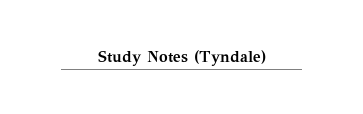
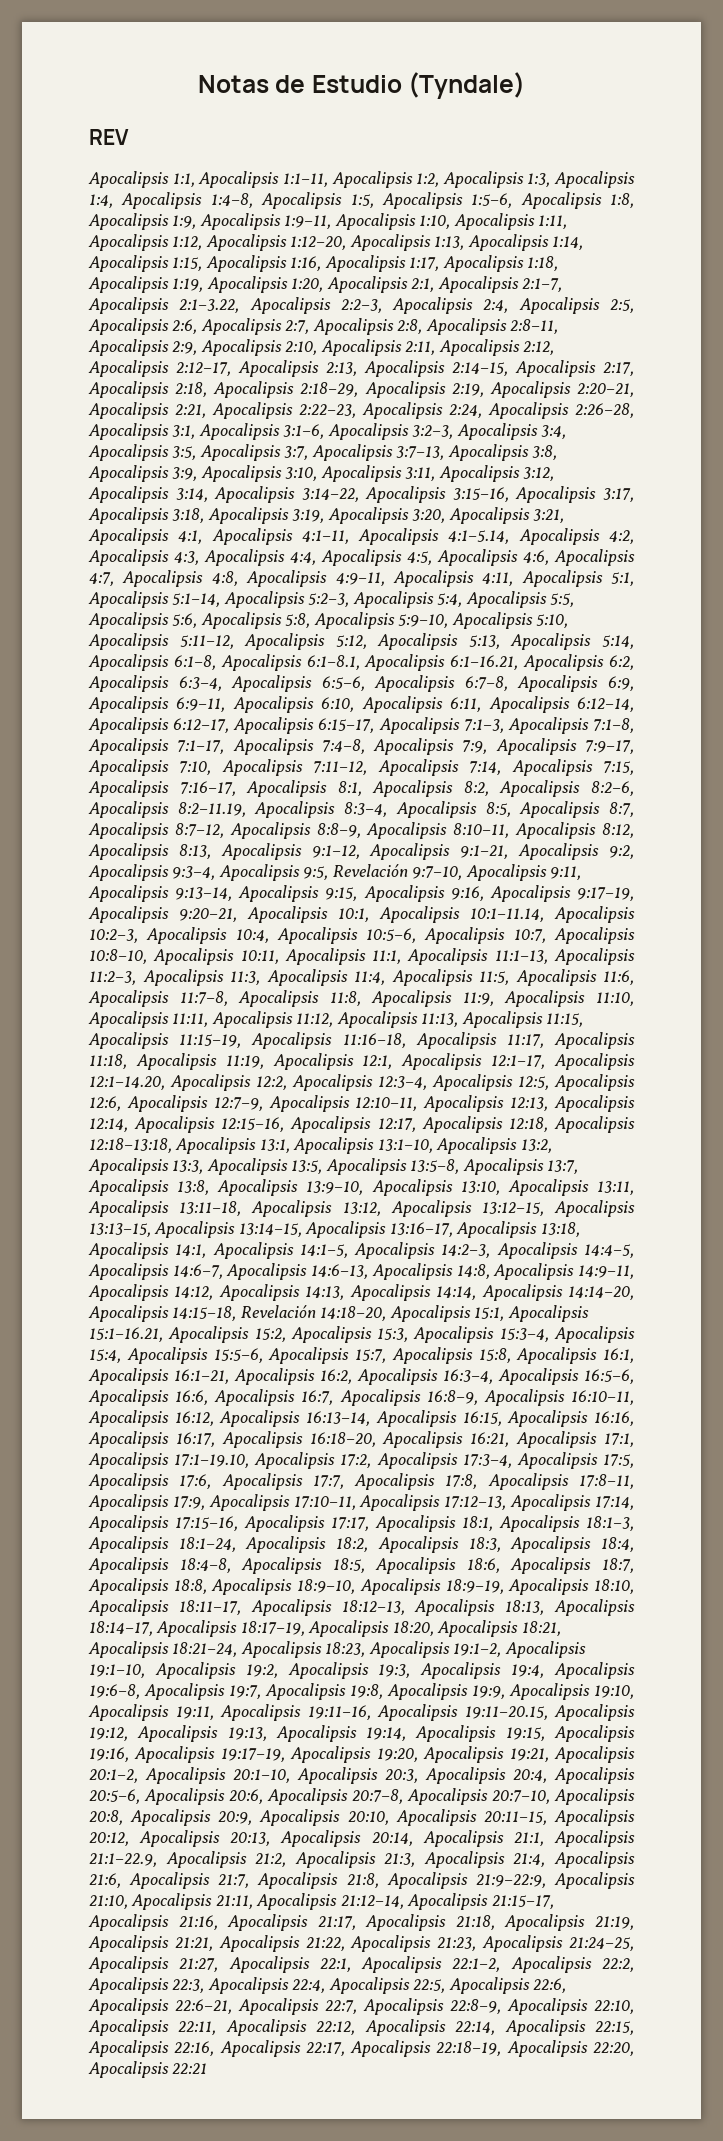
- Study Notes (Tyndale)
+ Notas de Estudio (Tyndale)
+ REV
+ Apocalipsis 1:1, Apocalipsis 1:1–11, Apocalipsis 1:2, Apocalipsis 1:3, Apocalipsis 1:4, Apocalipsis 1:4–8, Apocalipsis 1:5, Apocalipsis 1:5–6, Apocalipsis 1:8, Apocalipsis 1:9, Apocalipsis 1:9–11, Apocalipsis 1:10, Apocalipsis 1:11, Apocalipsis 1:12, Apocalipsis 1:12–20, Apocalipsis 1:13, Apocalipsis 1:14, Apocalipsis 1:15, Apocalipsis 1:16, Apocalipsis 1:17, Apocalipsis 1:18, Apocalipsis 1:19, Apocalipsis 1:20, Apocalipsis 2:1, Apocalipsis 2:1–7, Apocalipsis 2:1–3.22, Apocalipsis 2:2–3, Apocalipsis 2:4, Apocalipsis 2:5, Apocalipsis 2:6, Apocalipsis 2:7, Apocalipsis 2:8, Apocalipsis 2:8–11, Apocalipsis 2:9, Apocalipsis 2:10, Apocalipsis 2:11, Apocalipsis 2:12, Apocalipsis 2:12–17, Apocalipsis 2:13, Apocalipsis 2:14–15, Apocalipsis 2:17, Apocalipsis 2:18, Apocalipsis 2:18–29, Apocalipsis 2:19, Apocalipsis 2:20–21, Apocalipsis 2:21, Apocalipsis 2:22–23, Apocalipsis 2:24, Apocalipsis 2:26–28, Apocalipsis 3:1, Apocalipsis 3:1–6, Apocalipsis 3:2–3, Apocalipsis 3:4, Apocalipsis 3:5, Apocalipsis 3:7, Apocalipsis 3:7–13, Apocalipsis 3:8, Apocalipsis 3:9, Apocalipsis 3:10, Apocalipsis 3:11, Apocalipsis 3:12, Apocalipsis 3:14, Apocalipsis 3:14–22, Apocalipsis 3:15–16, Apocalipsis 3:17, Apocalipsis 3:18, Apocalipsis 3:19, Apocalipsis 3:20, Apocalipsis 3:21, Apocalipsis 4:1, Apocalipsis 4:1–11, Apocalipsis 4:1–5.14, Apocalipsis 4:2, Apocalipsis 4:3, Apocalipsis 4:4, Apocalipsis 4:5, Apocalipsis 4:6, Apocalipsis 4:7, Apocalipsis 4:8, Apocalipsis 4:9–11, Apocalipsis 4:11, Apocalipsis 5:1, Apocalipsis 5:1–14, Apocalipsis 5:2–3, Apocalipsis 5:4, Apocalipsis 5:5, Apocalipsis 5:6, Apocalipsis 5:8, Apocalipsis 5:9–10, Apocalipsis 5:10, Apocalipsis 5:11–12, Apocalipsis 5:12, Apocalipsis 5:13, Apocalipsis 5:14, Apocalipsis 6:1–8, Apocalipsis 6:1–8.1, Apocalipsis 6:1–16.21, Apocalipsis 6:2, Apocalipsis 6:3–4, Apocalipsis 6:5–6, Apocalipsis 6:7–8, Apocalipsis 6:9, Apocalipsis 6:9–11, Apocalipsis 6:10, Apocalipsis 6:11, Apocalipsis 6:12–14, Apocalipsis 6:12–17, Apocalipsis 6:15–17, Apocalipsis 7:1–3, Apocalipsis 7:1–8, Apocalipsis 7:1–17, Apocalipsis 7:4–8, Apocalipsis 7:9, Apocalipsis 7:9–17, Apocalipsis 7:10, Apocalipsis 7:11–12, Apocalipsis 7:14, Apocalipsis 7:15, Apocalipsis 7:16–17, Apocalipsis 8:1, Apocalipsis 8:2, Apocalipsis 8:2–6, Apocalipsis 8:2–11.19, Apocalipsis 8:3–4, Apocalipsis 8:5, Apocalipsis 8:7, Apocalipsis 8:7–12, Apocalipsis 8:8–9, Apocalipsis 8:10–11, Apocalipsis 8:12, Apocalipsis 8:13, Apocalipsis 9:1–12, Apocalipsis 9:1–21, Apocalipsis 9:2, Apocalipsis 9:3–4, Apocalipsis 9:5, Revelación 9:7–10, Apocalipsis 9:11, Apocalipsis 9:13–14, Apocalipsis 9:15, Apocalipsis 9:16, Apocalipsis 9:17–19, Apocalipsis 9:20–21, Apocalipsis 10:1, Apocalipsis 10:1–11.14, Apocalipsis 10:2–3, Apocalipsis 10:4, Apocalipsis 10:5–6, Apocalipsis 10:7, Apocalipsis 10:8–10, Apocalipsis 10:11, Apocalipsis 11:1, Apocalipsis 11:1–13, Apocalipsis 11:2–3, Apocalipsis 11:3, Apocalipsis 11:4, Apocalipsis 11:5, Apocalipsis 11:6, Apocalipsis 11:7–8, Apocalipsis 11:8, Apocalipsis 11:9, Apocalipsis 11:10, Apocalipsis 11:11, Apocalipsis 11:12, Apocalipsis 11:13, Apocalipsis 11:15, Apocalipsis 11:15–19, Apocalipsis 11:16–18, Apocalipsis 11:17, Apocalipsis 11:18, Apocalipsis 11:19, Apocalipsis 12:1, Apocalipsis 12:1–17, Apocalipsis 12:1–14.20, Apocalipsis 12:2, Apocalipsis 12:3–4, Apocalipsis 12:5, Apocalipsis 12:6, Apocalipsis 12:7–9, Apocalipsis 12:10–11, Apocalipsis 12:13, Apocalipsis 12:14, Apocalipsis 12:15–16, Apocalipsis 12:17, Apocalipsis 12:18, Apocalipsis 12:18–13:18, Apocalipsis 13:1, Apocalipsis 13:1–10, Apocalipsis 13:2, Apocalipsis 13:3, Apocalipsis 13:5, Apocalipsis 13:5–8, Apocalipsis 13:7, Apocalipsis 13:8, Apocalipsis 13:9–10, Apocalipsis 13:10, Apocalipsis 13:11, Apocalipsis 13:11–18, Apocalipsis 13:12, Apocalipsis 13:12–15, Apocalipsis 13:13–15, Apocalipsis 13:14–15, Apocalipsis 13:16–17, Apocalipsis 13:18, Apocalipsis 14:1, Apocalipsis 14:1–5, Apocalipsis 14:2–3, Apocalipsis 14:4–5, Apocalipsis 14:6–7, Apocalipsis 14:6–13, Apocalipsis 14:8, Apocalipsis 14:9–11, Apocalipsis 14:12, Apocalipsis 14:13, Apocalipsis 14:14, Apocalipsis 14:14–20, Apocalipsis 14:15–18, Revelación 14:18–20, Apocalipsis 15:1, Apocalipsis 15:1–16.21, Apocalipsis 15:2, Apocalipsis 15:3, Apocalipsis 15:3–4, Apocalipsis 15:4, Apocalipsis 15:5–6, Apocalipsis 15:7, Apocalipsis 15:8, Apocalipsis 16:1, Apocalipsis 16:1–21, Apocalipsis 16:2, Apocalipsis 16:3–4, Apocalipsis 16:5–6, Apocalipsis 16:6, Apocalipsis 16:7, Apocalipsis 16:8–9, Apocalipsis 16:10–11, Apocalipsis 16:12, Apocalipsis 16:13–14, Apocalipsis 16:15, Apocalipsis 16:16, Apocalipsis 16:17, Apocalipsis 16:18–20, Apocalipsis 16:21, Apocalipsis 17:1, Apocalipsis 17:1–19.10, Apocalipsis 17:2, Apocalipsis 17:3–4, Apocalipsis 17:5, Apocalipsis 17:6, Apocalipsis 17:7, Apocalipsis 17:8, Apocalipsis 17:8–11, Apocalipsis 17:9, Apocalipsis 17:10–11, Apocalipsis 17:12–13, Apocalipsis 17:14, Apocalipsis 17:15–16, Apocalipsis 17:17, Apocalipsis 18:1, Apocalipsis 18:1–3, Apocalipsis 18:1–24, Apocalipsis 18:2, Apocalipsis 18:3, Apocalipsis 18:4, Apocalipsis 18:4–8, Apocalipsis 18:5, Apocalipsis 18:6, Apocalipsis 18:7, Apocalipsis 18:8, Apocalipsis 18:9–10, Apocalipsis 18:9–19, Apocalipsis 18:10, Apocalipsis 18:11–17, Apocalipsis 18:12–13, Apocalipsis 18:13, Apocalipsis 18:14–17, Apocalipsis 18:17–19, Apocalipsis 18:20, Apocalipsis 18:21, Apocalipsis 18:21–24, Apocalipsis 18:23, Apocalipsis 19:1–2, Apocalipsis 19:1–10, Apocalipsis 19:2, Apocalipsis 19:3, Apocalipsis 19:4, Apocalipsis 19:6–8, Apocalipsis 19:7, Apocalipsis 19:8, Apocalipsis 19:9, Apocalipsis 19:10, Apocalipsis 19:11, Apocalipsis 19:11–16, Apocalipsis 19:11–20.15, Apocalipsis 19:12, Apocalipsis 19:13, Apocalipsis 19:14, Apocalipsis 19:15, Apocalipsis 19:16, Apocalipsis 19:17–19, Apocalipsis 19:20, Apocalipsis 19:21, Apocalipsis 20:1–2, Apocalipsis 20:1–10, Apocalipsis 20:3, Apocalipsis 20:4, Apocalipsis 20:5–6, Apocalipsis 20:6, Apocalipsis 20:7–8, Apocalipsis 20:7–10, Apocalipsis 20:8, Apocalipsis 20:9, Apocalipsis 20:10, Apocalipsis 20:11–15, Apocalipsis 20:12, Apocalipsis 20:13, Apocalipsis 20:14, Apocalipsis 21:1, Apocalipsis 21:1–22.9, Apocalipsis 21:2, Apocalipsis 21:3, Apocalipsis 21:4, Apocalipsis 21:6, Apocalipsis 21:7, Apocalipsis 21:8, Apocalipsis 21:9–22:9, Apocalipsis 21:10, Apocalipsis 21:11, Apocalipsis 21:12–14, Apocalipsis 21:15–17, Apocalipsis 21:16, Apocalipsis 21:17, Apocalipsis 21:18, Apocalipsis 21:19, Apocalipsis 21:21, Apocalipsis 21:22, Apocalipsis 21:23, Apocalipsis 21:24–25, Apocalipsis 21:27, Apocalipsis 22:1, Apocalipsis 22:1–2, Apocalipsis 22:2, Apocalipsis 22:3, Apocalipsis 22:4, Apocalipsis 22:5, Apocalipsis 22:6, Apocalipsis 22:6–21, Apocalipsis 22:7, Apocalipsis 22:8–9, Apocalipsis 22:10, Apocalipsis 22:11, Apocalipsis 22:12, Apocalipsis 22:14, Apocalipsis 22:15, Apocalipsis 22:16, Apocalipsis 22:17, Apocalipsis 22:18–19, Apocalipsis 22:20, Apocalipsis 22:21

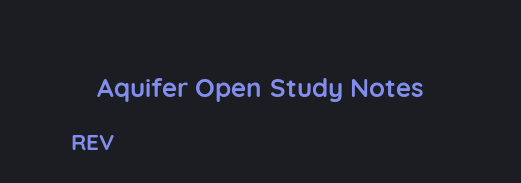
- Notas de Estudio (Tyndale)
+ Aquifer Open Study Notes
  REV
- Apocalipsis 1:1, Apocalipsis 1:1–11, Apocalipsis 1:2, Apocalipsis 1:3, Apocalipsis 1:4, Apocalipsis 1:4–8, Apocalipsis 1:5, Apocalipsis 1:5–6, Apocalipsis 1:8, Apocalipsis 1:9, Apocalipsis 1:9–11, Apocalipsis 1:10, Apocalipsis 1:11, Apocalipsis 1:12, Apocalipsis 1:12–20, Apocalipsis 1:13, Apocalipsis 1:14, Apocalipsis 1:15, Apocalipsis 1:16, Apocalipsis 1:17, Apocalipsis 1:18, Apocalipsis 1:19, Apocalipsis 1:20, Apocalipsis 2:1, Apocalipsis 2:1–7, Apocalipsis 2:1–3.22, Apocalipsis 2:2–3, Apocalipsis 2:4, Apocalipsis 2:5, Apocalipsis 2:6, Apocalipsis 2:7, Apocalipsis 2:8, Apocalipsis 2:8–11, Apocalipsis 2:9, Apocalipsis 2:10, Apocalipsis 2:11, Apocalipsis 2:12, Apocalipsis 2:12–17, Apocalipsis 2:13, Apocalipsis 2:14–15, Apocalipsis 2:17, Apocalipsis 2:18, Apocalipsis 2:18–29, Apocalipsis 2:19, Apocalipsis 2:20–21, Apocalipsis 2:21, Apocalipsis 2:22–23, Apocalipsis 2:24, Apocalipsis 2:26–28, Apocalipsis 3:1, Apocalipsis 3:1–6, Apocalipsis 3:2–3, Apocalipsis 3:4, Apocalipsis 3:5, Apocalipsis 3:7, Apocalipsis 3:7–13, Apocalipsis 3:8, Apocalipsis 3:9, Apocalipsis 3:10, Apocalipsis 3:11, Apocalipsis 3:12, Apocalipsis 3:14, Apocalipsis 3:14–22, Apocalipsis 3:15–16, Apocalipsis 3:17, Apocalipsis 3:18, Apocalipsis 3:19, Apocalipsis 3:20, Apocalipsis 3:21, Apocalipsis 4:1, Apocalipsis 4:1–11, Apocalipsis 4:1–5.14, Apocalipsis 4:2, Apocalipsis 4:3, Apocalipsis 4:4, Apocalipsis 4:5, Apocalipsis 4:6, Apocalipsis 4:7, Apocalipsis 4:8, Apocalipsis 4:9–11, Apocalipsis 4:11, Apocalipsis 5:1, Apocalipsis 5:1–14, Apocalipsis 5:2–3, Apocalipsis 5:4, Apocalipsis 5:5, Apocalipsis 5:6, Apocalipsis 5:8, Apocalipsis 5:9–10, Apocalipsis 5:10, Apocalipsis 5:11–12, Apocalipsis 5:12, Apocalipsis 5:13, Apocalipsis 5:14, Apocalipsis 6:1–8, Apocalipsis 6:1–8.1, Apocalipsis 6:1–16.21, Apocalipsis 6:2, Apocalipsis 6:3–4, Apocalipsis 6:5–6, Apocalipsis 6:7–8, Apocalipsis 6:9, Apocalipsis 6:9–11, Apocalipsis 6:10, Apocalipsis 6:11, Apocalipsis 6:12–14, Apocalipsis 6:12–17, Apocalipsis 6:15–17, Apocalipsis 7:1–3, Apocalipsis 7:1–8, Apocalipsis 7:1–17, Apocalipsis 7:4–8, Apocalipsis 7:9, Apocalipsis 7:9–17, Apocalipsis 7:10, Apocalipsis 7:11–12, Apocalipsis 7:14, Apocalipsis 7:15, Apocalipsis 7:16–17, Apocalipsis 8:1, Apocalipsis 8:2, Apocalipsis 8:2–6, Apocalipsis 8:2–11.19, Apocalipsis 8:3–4, Apocalipsis 8:5, Apocalipsis 8:7, Apocalipsis 8:7–12, Apocalipsis 8:8–9, Apocalipsis 8:10–11, Apocalipsis 8:12, Apocalipsis 8:13, Apocalipsis 9:1–12, Apocalipsis 9:1–21, Apocalipsis 9:2, Apocalipsis 9:3–4, Apocalipsis 9:5, Revelación 9:7–10, Apocalipsis 9:11, Apocalipsis 9:13–14, Apocalipsis 9:15, Apocalipsis 9:16, Apocalipsis 9:17–19, Apocalipsis 9:20–21, Apocalipsis 10:1, Apocalipsis 10:1–11.14, Apocalipsis 10:2–3, Apocalipsis 10:4, Apocalipsis 10:5–6, Apocalipsis 10:7, Apocalipsis 10:8–10, Apocalipsis 10:11, Apocalipsis 11:1, Apocalipsis 11:1–13, Apocalipsis 11:2–3, Apocalipsis 11:3, Apocalipsis 11:4, Apocalipsis 11:5, Apocalipsis 11:6, Apocalipsis 11:7–8, Apocalipsis 11:8, Apocalipsis 11:9, Apocalipsis 11:10, Apocalipsis 11:11, Apocalipsis 11:12, Apocalipsis 11:13, Apocalipsis 11:15, Apocalipsis 11:15–19, Apocalipsis 11:16–18, Apocalipsis 11:17, Apocalipsis 11:18, Apocalipsis 11:19, Apocalipsis 12:1, Apocalipsis 12:1–17, Apocalipsis 12:1–14.20, Apocalipsis 12:2, Apocalipsis 12:3–4, Apocalipsis 12:5, Apocalipsis 12:6, Apocalipsis 12:7–9, Apocalipsis 12:10–11, Apocalipsis 12:13, Apocalipsis 12:14, Apocalipsis 12:15–16, Apocalipsis 12:17, Apocalipsis 12:18, Apocalipsis 12:18–13:18, Apocalipsis 13:1, Apocalipsis 13:1–10, Apocalipsis 13:2, Apocalipsis 13:3, Apocalipsis 13:5, Apocalipsis 13:5–8, Apocalipsis 13:7, Apocalipsis 13:8, Apocalipsis 13:9–10, Apocalipsis 13:10, Apocalipsis 13:11, Apocalipsis 13:11–18, Apocalipsis 13:12, Apocalipsis 13:12–15, Apocalipsis 13:13–15, Apocalipsis 13:14–15, Apocalipsis 13:16–17, Apocalipsis 13:18, Apocalipsis 14:1, Apocalipsis 14:1–5, Apocalipsis 14:2–3, Apocalipsis 14:4–5, Apocalipsis 14:6–7, Apocalipsis 14:6–13, Apocalipsis 14:8, Apocalipsis 14:9–11, Apocalipsis 14:12, Apocalipsis 14:13, Apocalipsis 14:14, Apocalipsis 14:14–20, Apocalipsis 14:15–18, Revelación 14:18–20, Apocalipsis 15:1, Apocalipsis 15:1–16.21, Apocalipsis 15:2, Apocalipsis 15:3, Apocalipsis 15:3–4, Apocalipsis 15:4, Apocalipsis 15:5–6, Apocalipsis 15:7, Apocalipsis 15:8, Apocalipsis 16:1, Apocalipsis 16:1–21, Apocalipsis 16:2, Apocalipsis 16:3–4, Apocalipsis 16:5–6, Apocalipsis 16:6, Apocalipsis 16:7, Apocalipsis 16:8–9, Apocalipsis 16:10–11, Apocalipsis 16:12, Apocalipsis 16:13–14, Apocalipsis 16:15, Apocalipsis 16:16, Apocalipsis 16:17, Apocalipsis 16:18–20, Apocalipsis 16:21, Apocalipsis 17:1, Apocalipsis 17:1–19.10, Apocalipsis 17:2, Apocalipsis 17:3–4, Apocalipsis 17:5, Apocalipsis 17:6, Apocalipsis 17:7, Apocalipsis 17:8, Apocalipsis 17:8–11, Apocalipsis 17:9, Apocalipsis 17:10–11, Apocalipsis 17:12–13, Apocalipsis 17:14, Apocalipsis 17:15–16, Apocalipsis 17:17, Apocalipsis 18:1, Apocalipsis 18:1–3, Apocalipsis 18:1–24, Apocalipsis 18:2, Apocalipsis 18:3, Apocalipsis 18:4, Apocalipsis 18:4–8, Apocalipsis 18:5, Apocalipsis 18:6, Apocalipsis 18:7, Apocalipsis 18:8, Apocalipsis 18:9–10, Apocalipsis 18:9–19, Apocalipsis 18:10, Apocalipsis 18:11–17, Apocalipsis 18:12–13, Apocalipsis 18:13, Apocalipsis 18:14–17, Apocalipsis 18:17–19, Apocalipsis 18:20, Apocalipsis 18:21, Apocalipsis 18:21–24, Apocalipsis 18:23, Apocalipsis 19:1–2, Apocalipsis 19:1–10, Apocalipsis 19:2, Apocalipsis 19:3, Apocalipsis 19:4, Apocalipsis 19:6–8, Apocalipsis 19:7, Apocalipsis 19:8, Apocalipsis 19:9, Apocalipsis 19:10, Apocalipsis 19:11, Apocalipsis 19:11–16, Apocalipsis 19:11–20.15, Apocalipsis 19:12, Apocalipsis 19:13, Apocalipsis 19:14, Apocalipsis 19:15, Apocalipsis 19:16, Apocalipsis 19:17–19, Apocalipsis 19:20, Apocalipsis 19:21, Apocalipsis 20:1–2, Apocalipsis 20:1–10, Apocalipsis 20:3, Apocalipsis 20:4, Apocalipsis 20:5–6, Apocalipsis 20:6, Apocalipsis 20:7–8, Apocalipsis 20:7–10, Apocalipsis 20:8, Apocalipsis 20:9, Apocalipsis 20:10, Apocalipsis 20:11–15, Apocalipsis 20:12, Apocalipsis 20:13, Apocalipsis 20:14, Apocalipsis 21:1, Apocalipsis 21:1–22.9, Apocalipsis 21:2, Apocalipsis 21:3, Apocalipsis 21:4, Apocalipsis 21:6, Apocalipsis 21:7, Apocalipsis 21:8, Apocalipsis 21:9–22:9, Apocalipsis 21:10, Apocalipsis 21:11, Apocalipsis 21:12–14, Apocalipsis 21:15–17, Apocalipsis 21:16, Apocalipsis 21:17, Apocalipsis 21:18, Apocalipsis 21:19, Apocalipsis 21:21, Apocalipsis 21:22, Apocalipsis 21:23, Apocalipsis 21:24–25, Apocalipsis 21:27, Apocalipsis 22:1, Apocalipsis 22:1–2, Apocalipsis 22:2, Apocalipsis 22:3, Apocalipsis 22:4, Apocalipsis 22:5, Apocalipsis 22:6, Apocalipsis 22:6–21, Apocalipsis 22:7, Apocalipsis 22:8–9, Apocalipsis 22:10, Apocalipsis 22:11, Apocalipsis 22:12, Apocalipsis 22:14, Apocalipsis 22:15, Apocalipsis 22:16, Apocalipsis 22:17, Apocalipsis 22:18–19, Apocalipsis 22:20, Apocalipsis 22:21

